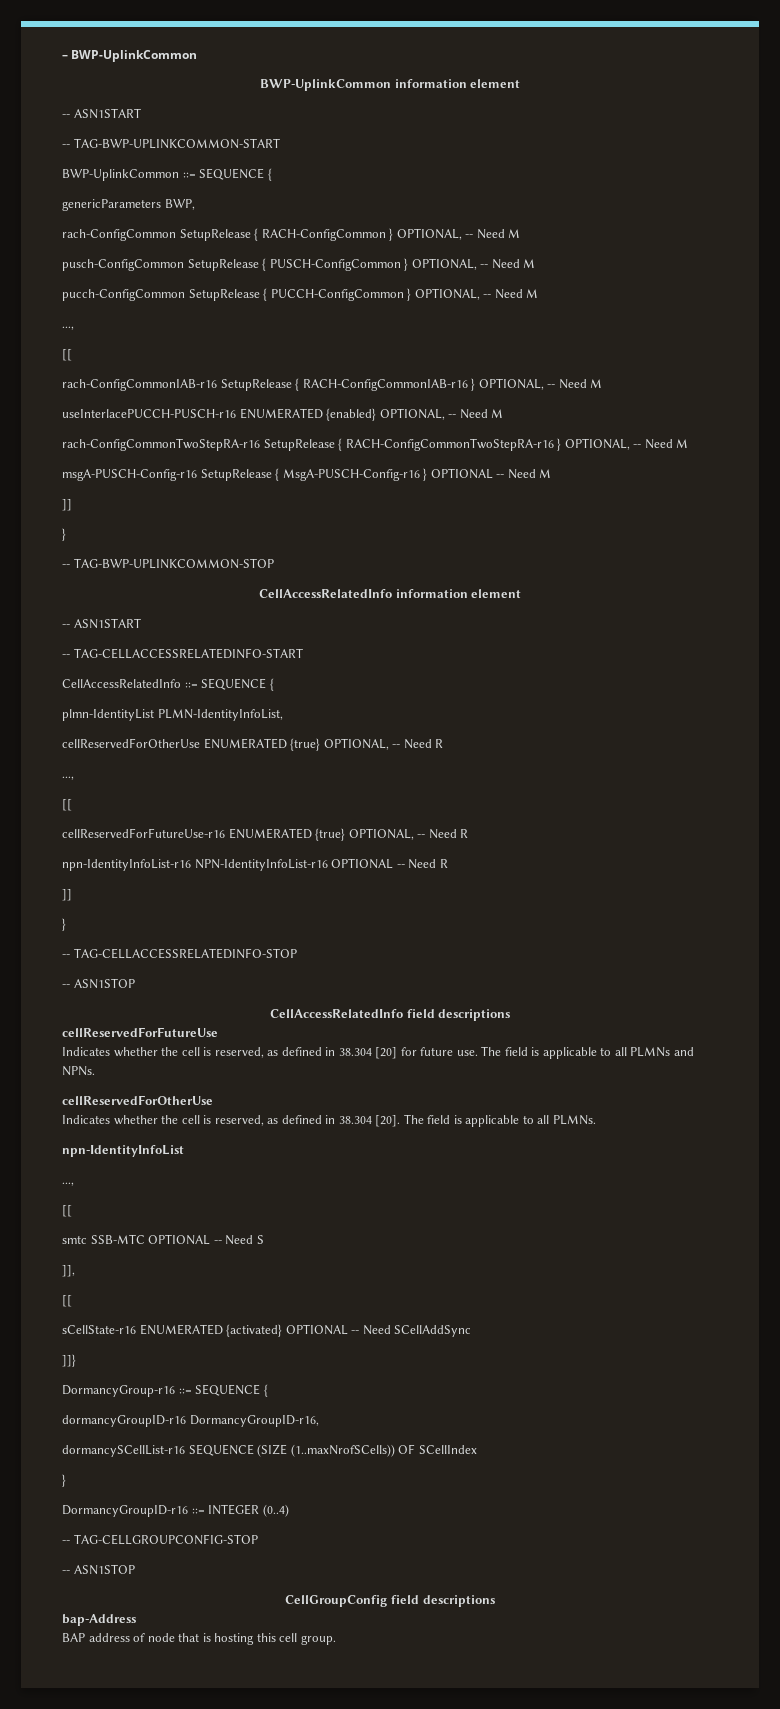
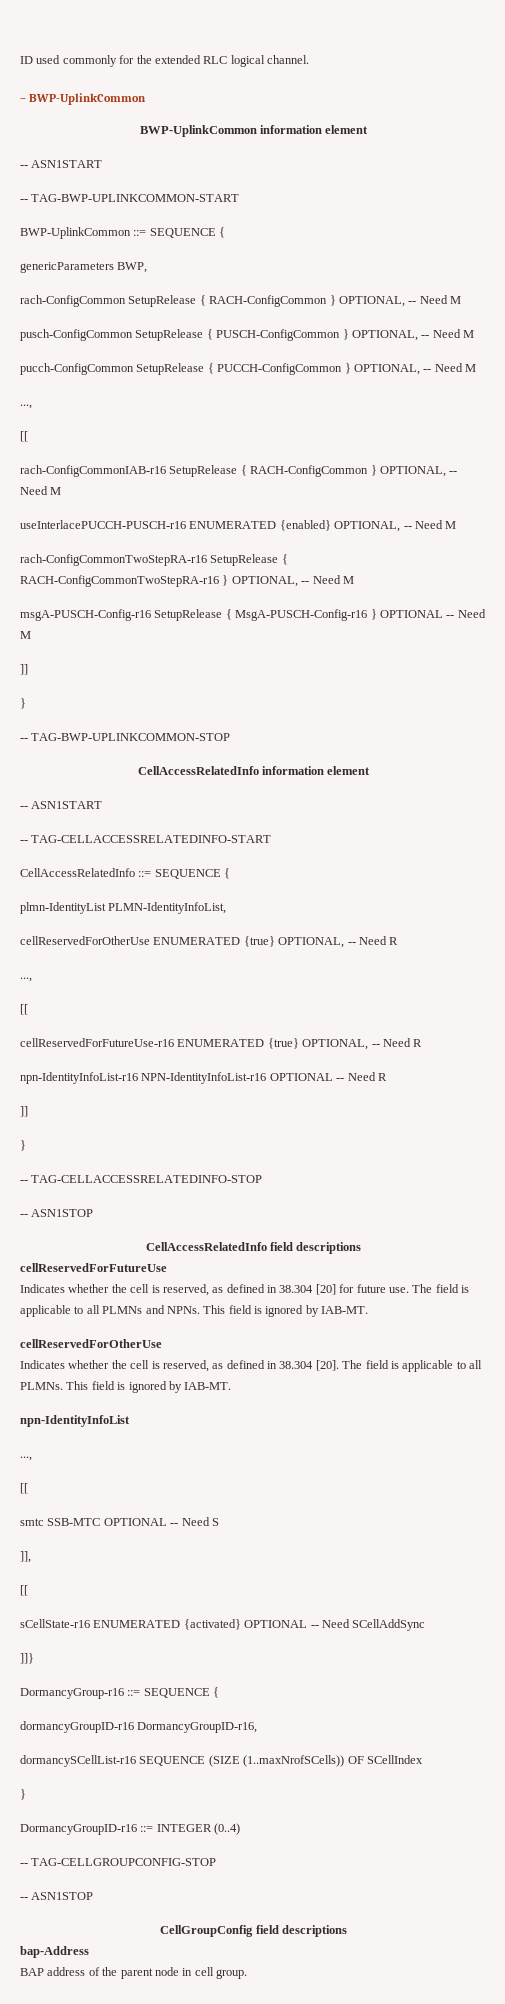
+ ID used commonly for the extended RLC logical channel.
- rach-ConfigCommonIAB-r16 SetupRelease { RACH-ConfigCommonIAB-r16 } OPTIONAL, -- Need M
+ rach-ConfigCommonIAB-r16 SetupRelease { RACH-ConfigCommon } OPTIONAL, -- Need M
- The field is applicable to all PLMNs and NPNs.
+ The field is applicable to all PLMNs and NPNs. This field is ignored by IAB-MT.
- The field is applicable to all PLMNs.
+ The field is applicable to all PLMNs. This field is ignored by IAB-MT.
- BAP address of node that is hosting this cell group.
+ BAP address of the parent node in cell group.

